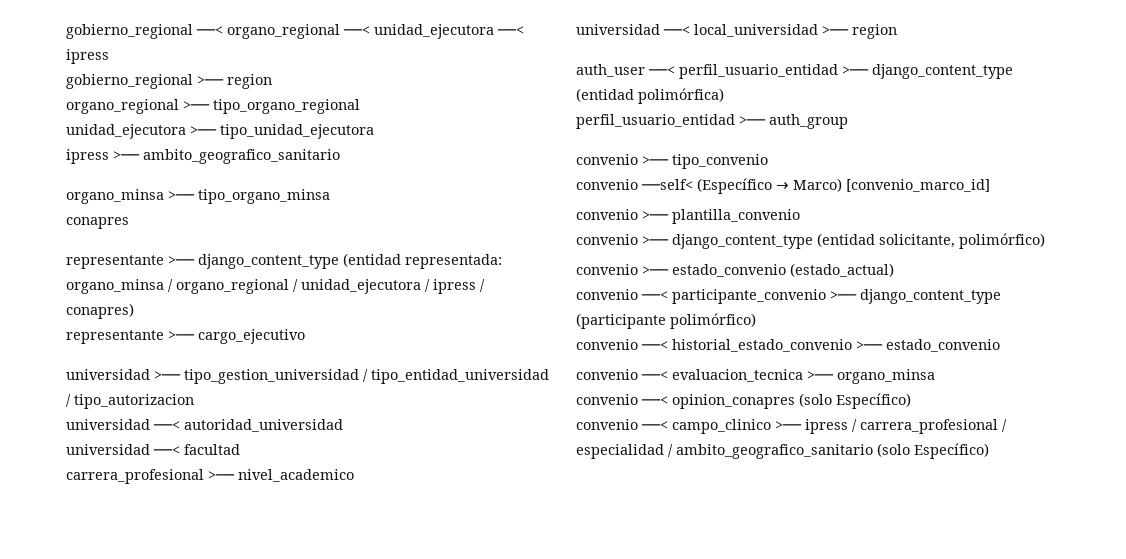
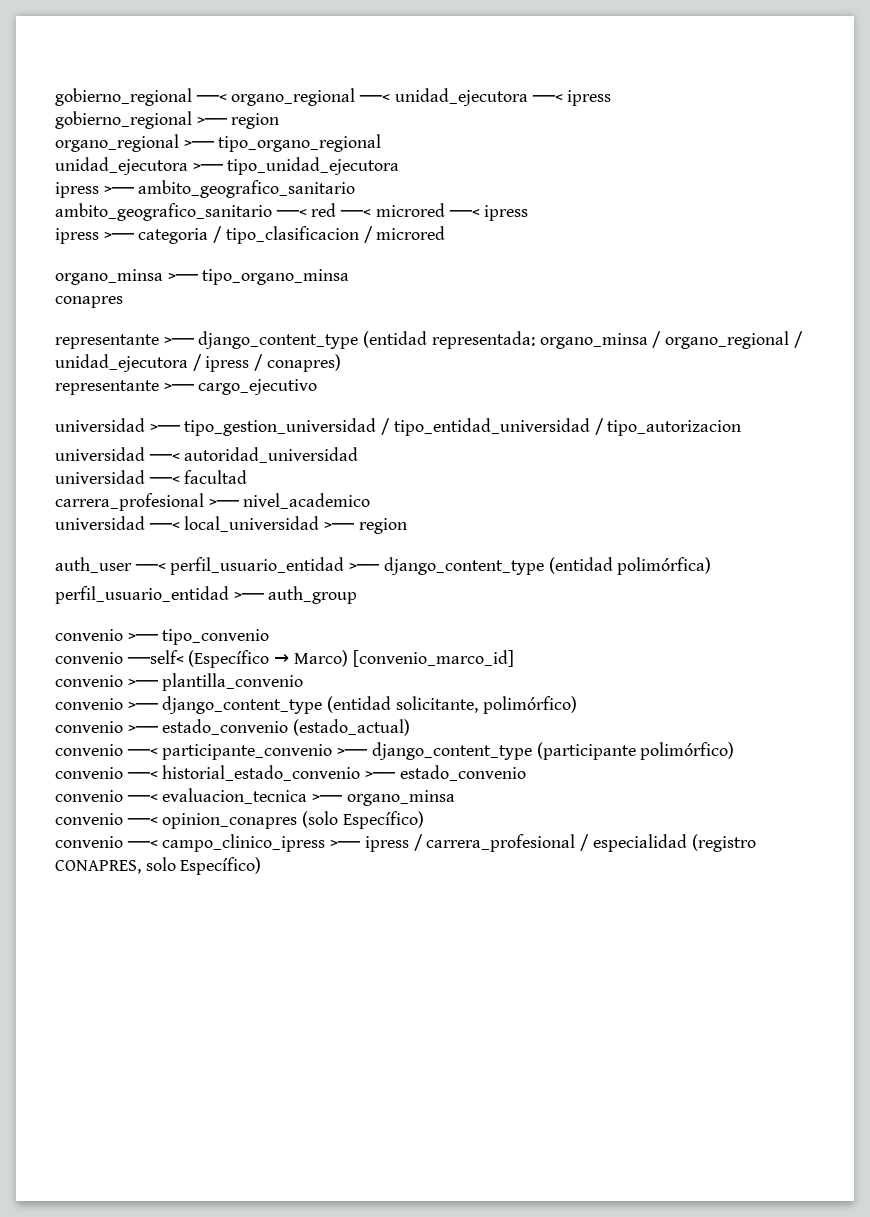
+ ambito_geografico_sanitario ──< red ──< microred ──< ipress
+ ipress >── categoria / tipo_clasificacion / microred
- convenio ──< campo_clinico >── ipress / carrera_profesional / especialidad / ambito_geografico_sanitario (solo Específico)
+ convenio ──< campo_clinico_ipress >── ipress / carrera_profesional / especialidad (registro CONAPRES, solo Específico)

